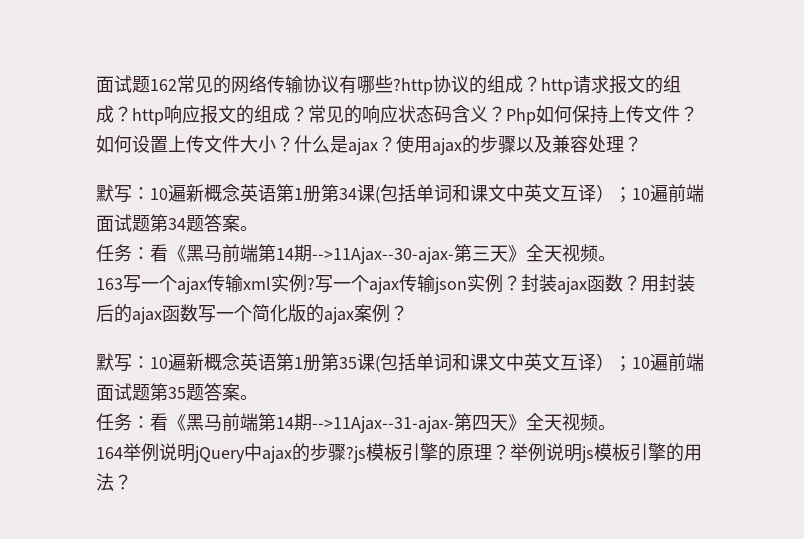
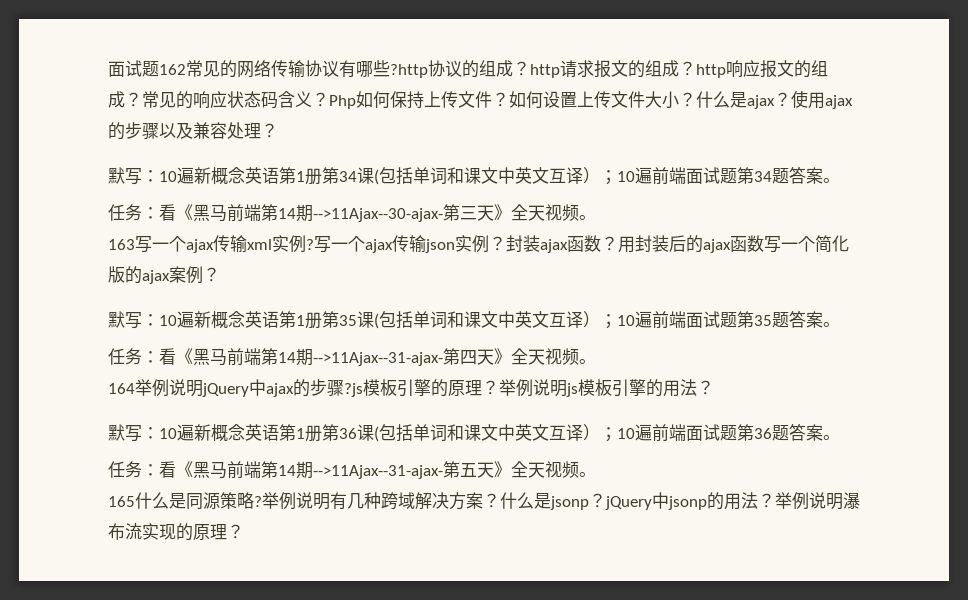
+ 默写：10遍新概念英语第1册第36课(包括单词和课文中英文互译）；10遍前端面试题第36题答案。
+ 任务：看《黑马前端第14期-->11Ajax--31-ajax-第五天》全天视频。
+ 165什么是同源策略?举例说明有几种跨域解决方案？什么是jsonp？jQuery中jsonp的用法？举例说明瀑布流实现的原理？

